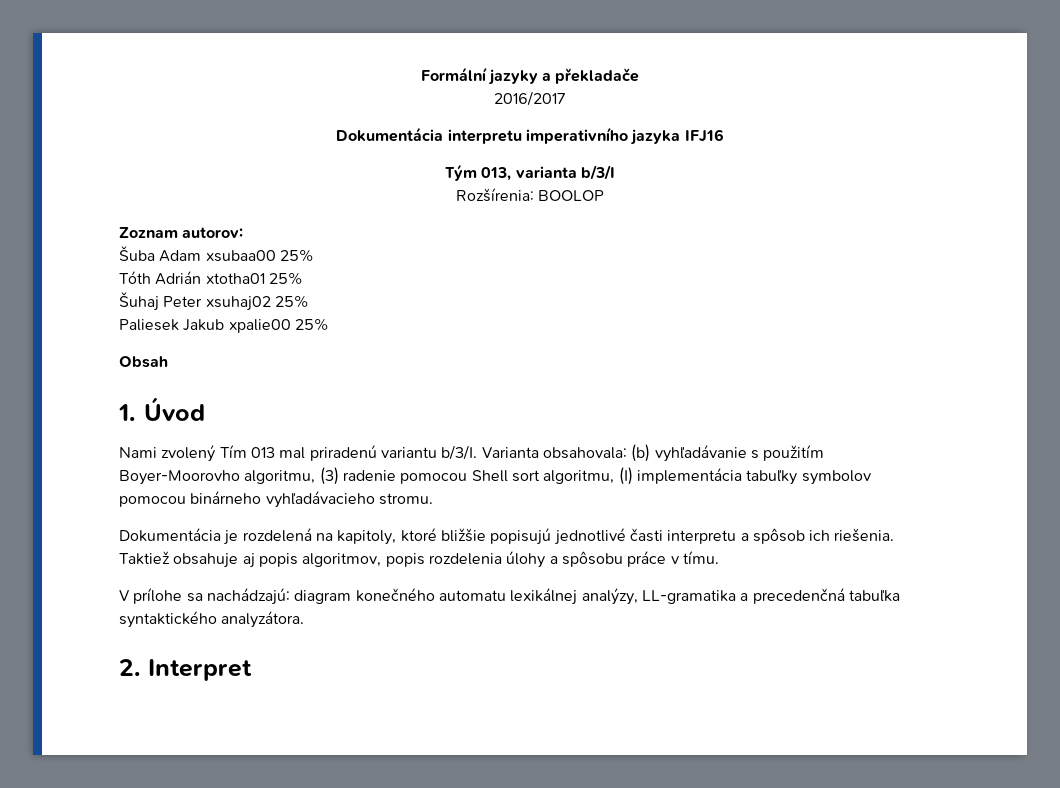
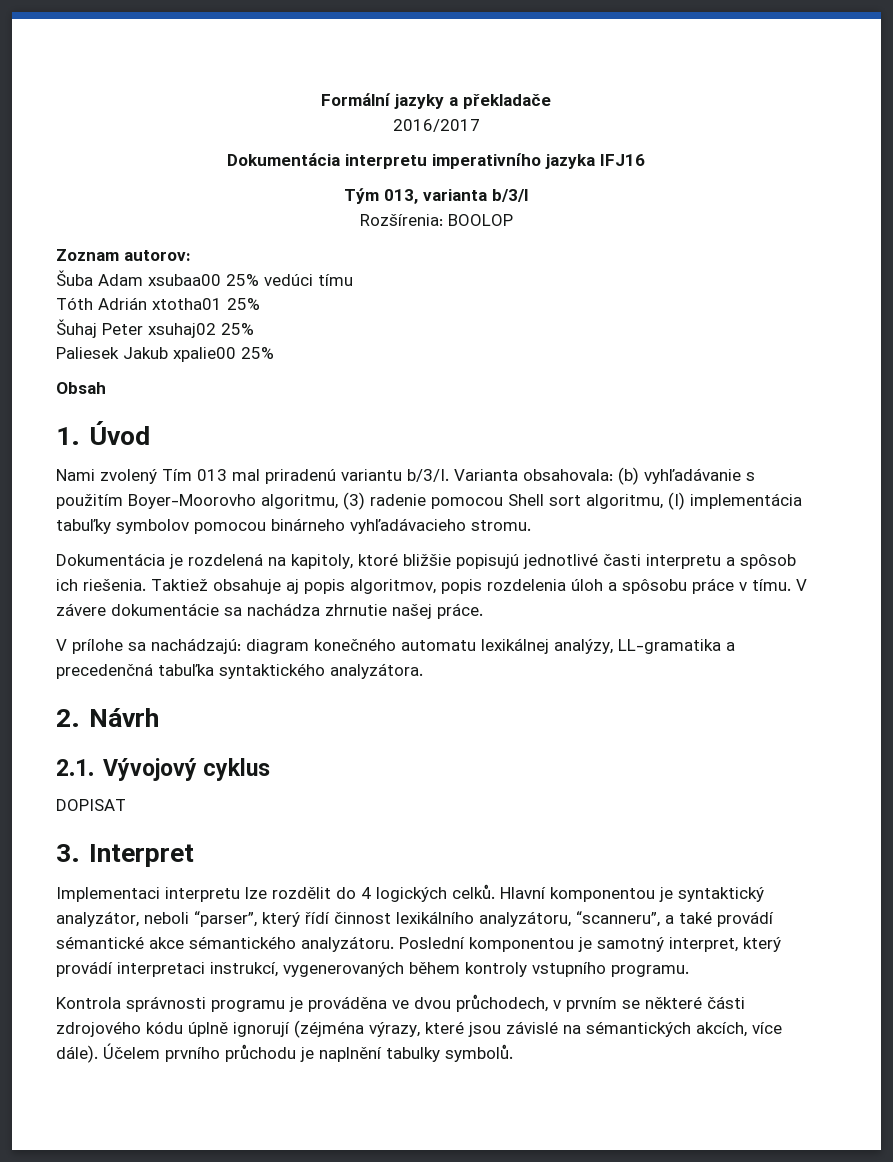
- Šuba Adam xsubaa00 25%
+ Šuba Adam xsubaa00 25% vedúci tímu
- Taktiež obsahuje aj popis algoritmov, popis rozdelenia úlohy a spôsobu práce v tímu.
+ Taktiež obsahuje aj popis algoritmov, popis rozdelenia úloh a spôsobu práce v tímu. V závere dokumentácie sa nachádza zhrnutie našej práce.
- 2. Interpret
+ 2. Návrh
+ 2.1. Vývojový cyklus
+ DOPISAT
+ 3. Interpret
+ Implementaci interpretu lze rozdělit do 4 logických celků. Hlavní komponentou je syntaktický analyzátor, neboli “parser”, který řídí činnost lexikálního analyzátoru, “scanneru”, a také provádí sémantické akce sémantického analyzátoru. Poslední komponentou je samotný interpret, který provádí interpretaci instrukcí, vygenerovaných během kontroly vstupního programu.
+ Kontrola správnosti programu je prováděna ve dvou průchodech, v prvním se některé části zdrojového kódu úplně ignorují (zéjména výrazy, které jsou závislé na sémantických akcích, více dále). Účelem prvního průchodu je naplnění tabulky symbolů.

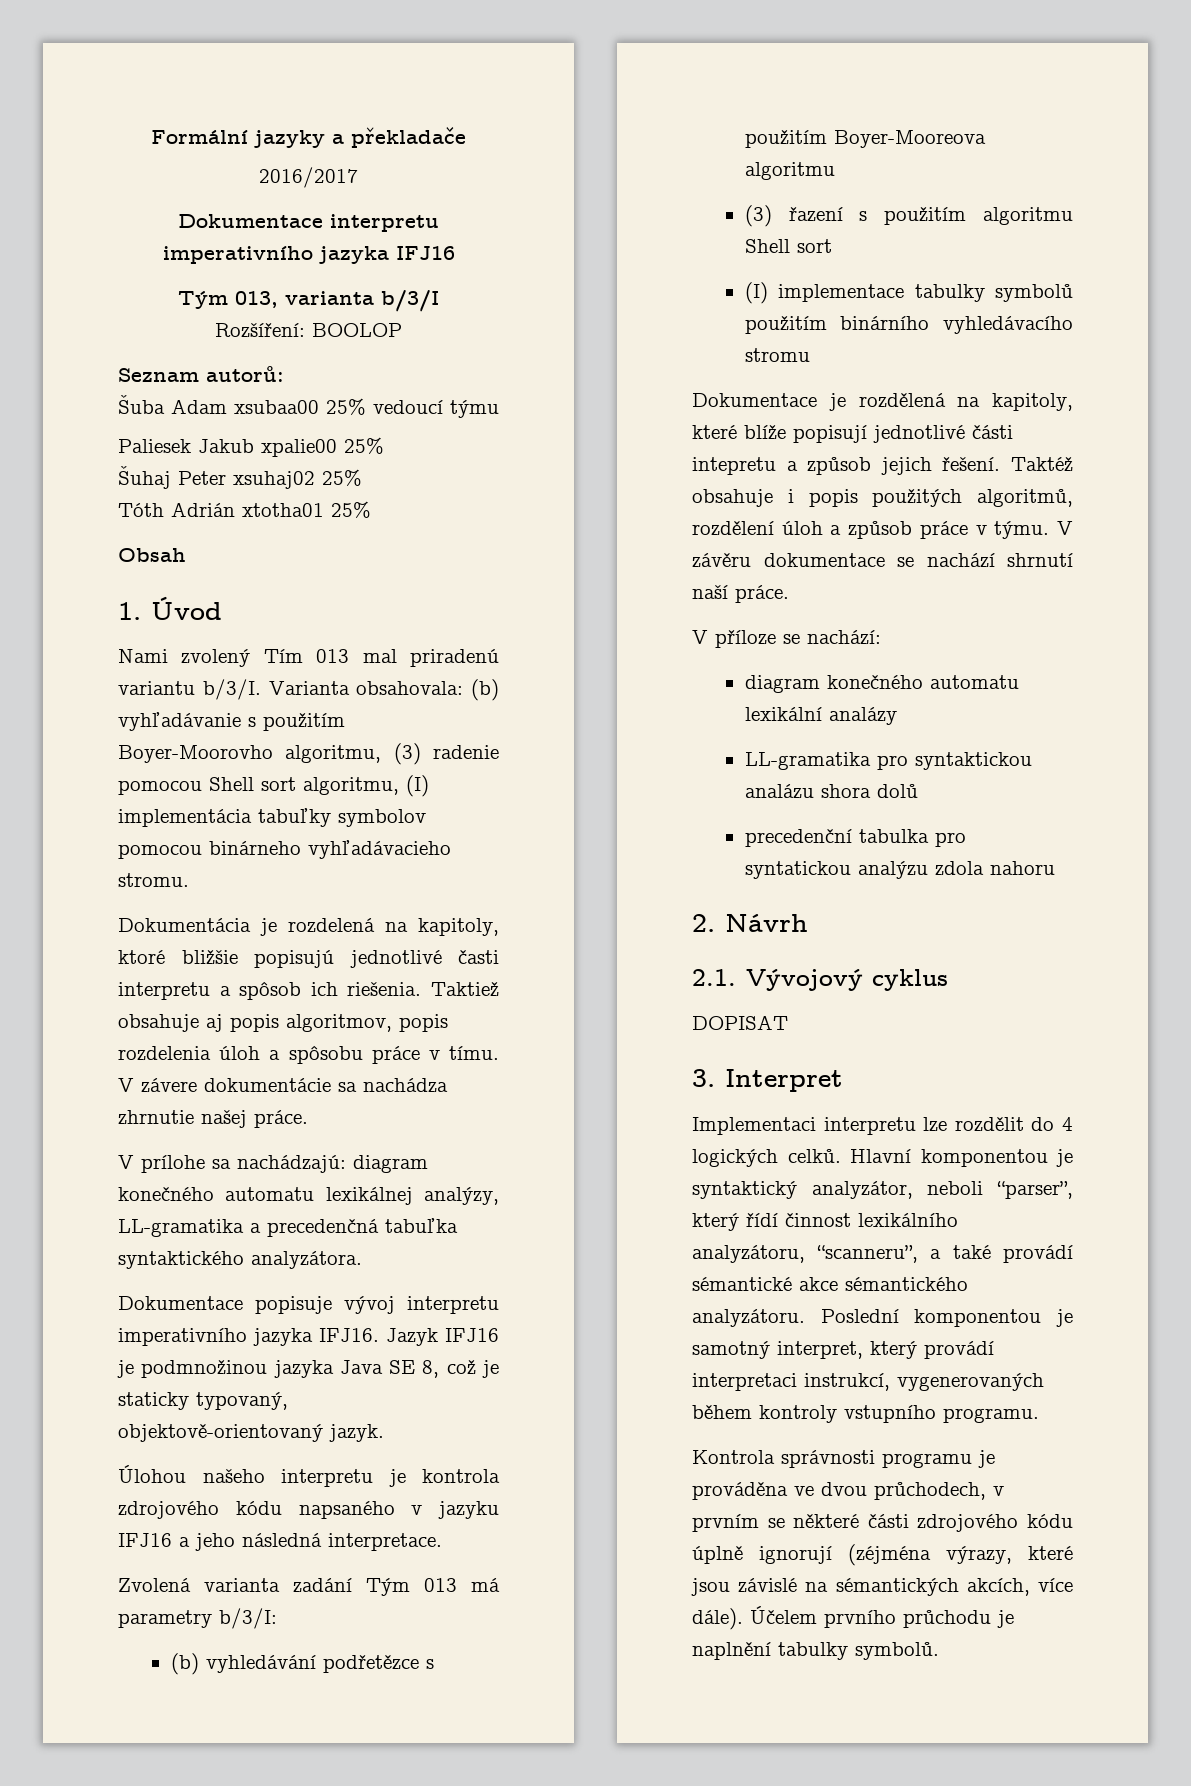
- Dokumentácia interpretu imperativního jazyka IFJ16
+ Dokumentace interpretu imperativního jazyka IFJ16
- Rozšírenia: BOOLOP
+ Rozšíření: BOOLOP
- Zoznam autorov:
+ Seznam autorů:
- Šuba Adam xsubaa00 25% vedúci tímu
- Tóth Adrián xtotha01 25%
+ Šuba Adam xsubaa00 25% vedoucí týmu
+ Paliesek Jakub xpalie00 25%
- Paliesek Jakub xpalie00 25%
+ Tóth Adrián xtotha01 25%
+ Dokumentace popisuje vývoj interpretu imperativního jazyka IFJ16. Jazyk IFJ16 je podmnožinou jazyka Java SE 8, což je staticky typovaný, objektově-orientovaný jazyk.
+ Úlohou našeho interpretu je kontrola zdrojového kódu napsaného v jazyku IFJ16 a jeho následná interpretace.
+ Zvolená varianta zadání Tým 013 má parametry b/3/I:
+ (b) vyhledávání podřetězce s použitím Boyer-Mooreova algoritmu
+ (3) řazení s použitím algoritmu Shell sort
+ (I) implementace tabulky symbolů použitím binárního vyhledávacího stromu
+ Dokumentace je rozdělená na kapitoly, které blíže popisují jednotlivé části intepretu a způsob jejich řešení. Taktéž obsahuje i popis použitých algoritmů, rozdělení úloh a způsob práce v týmu. V závěru dokumentace se nachází shrnutí naší práce.
+ V příloze se nachází:
+ diagram konečného automatu lexikální analázy
+ LL-gramatika pro syntaktickou analázu shora dolů
+ precedenční tabulka pro syntatickou analýzu zdola nahoru

